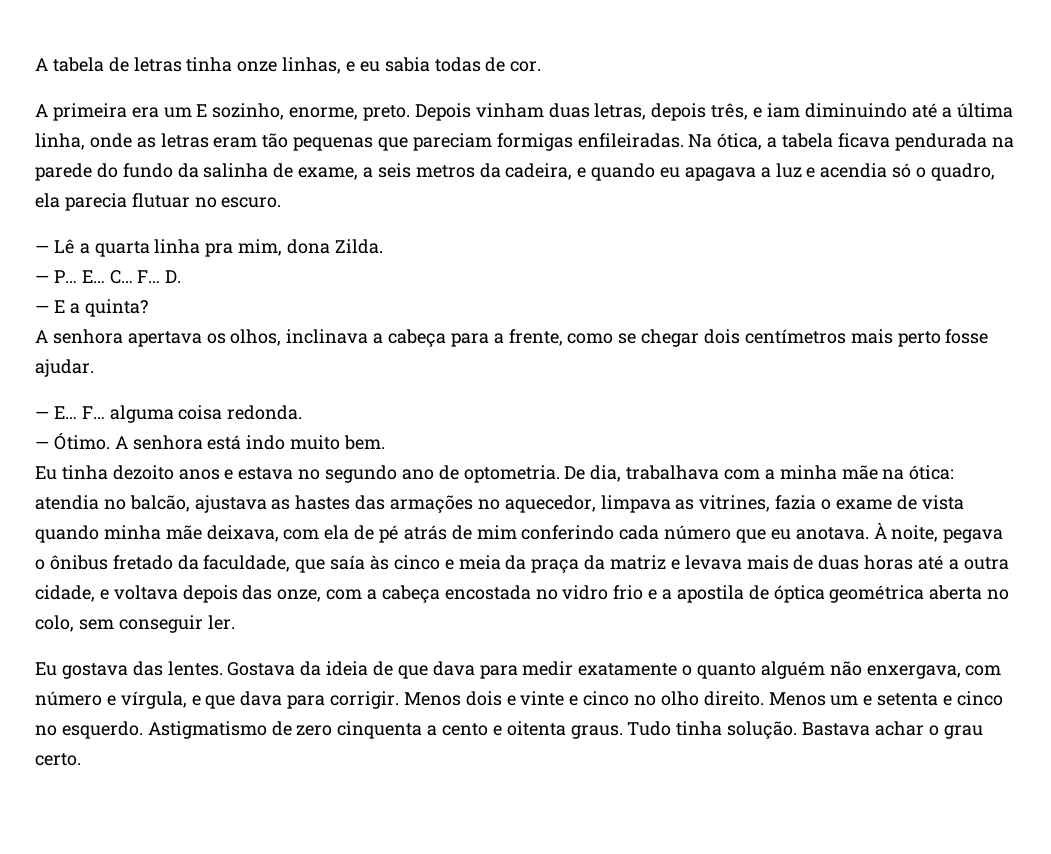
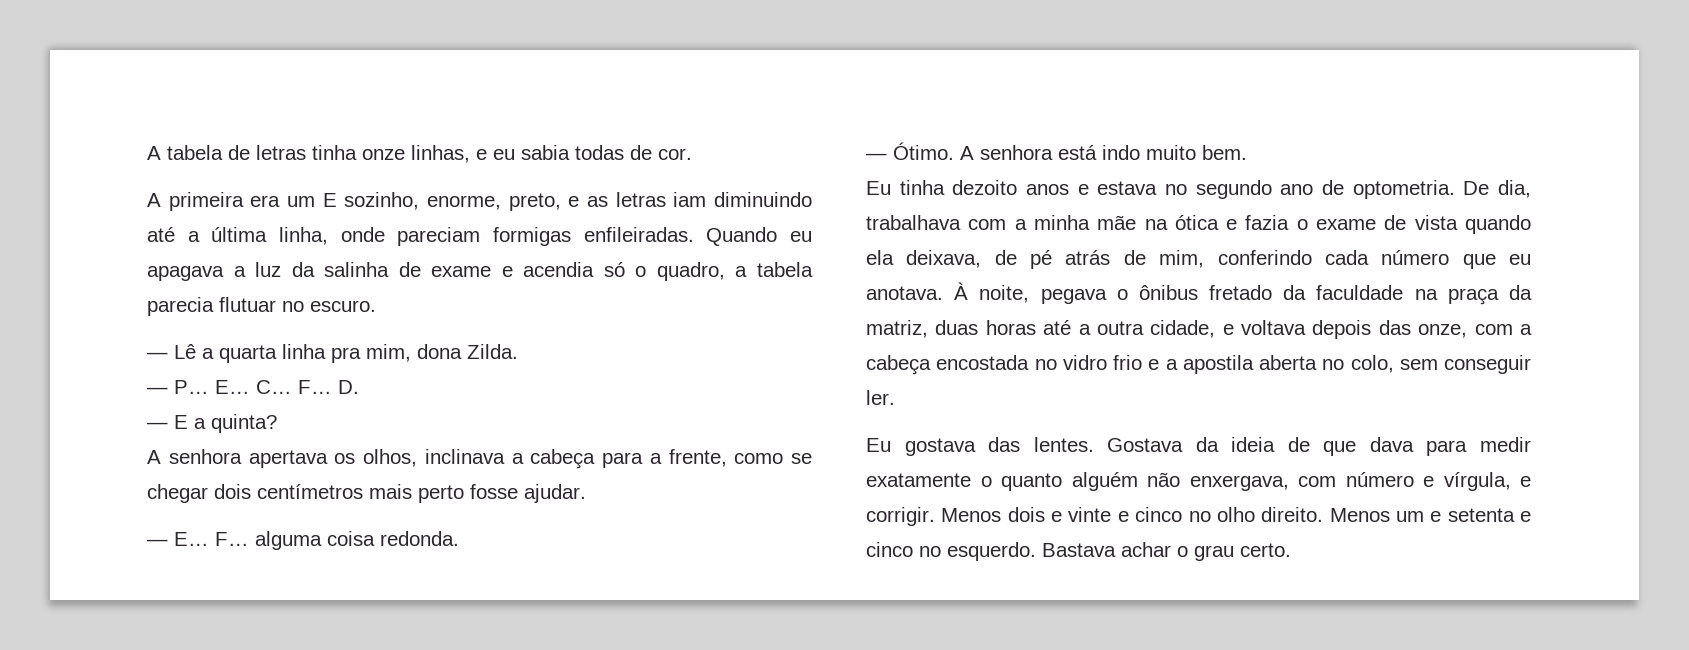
- A primeira era um E sozinho, enorme, preto. Depois vinham duas letras, depois três, e iam diminuindo até a última linha, onde as letras eram tão pequenas que pareciam formigas enfileiradas. Na ótica, a tabela ficava pendurada na parede do fundo da salinha de exame, a seis metros da cadeira, e quando eu apagava a luz e acendia só o quadro, ela parecia flutuar no escuro.
+ A primeira era um E sozinho, enorme, preto, e as letras iam diminuindo até a última linha, onde pareciam formigas enfileiradas. Quando eu apagava a luz da salinha de exame e acendia só o quadro, a tabela parecia flutuar no escuro.
- De dia, trabalhava com a minha mãe na ótica: atendia no balcão, ajustava as hastes das armações no aquecedor, limpava as vitrines, fazia o exame de vista quando minha mãe deixava, com ela de pé atrás de mim conferindo cada número que eu anotava.
+ De dia, trabalhava com a minha mãe na ótica e fazia o exame de vista quando ela deixava, de pé atrás de mim, conferindo cada número que eu anotava.
- À noite, pegava o ônibus fretado da faculdade, que saía às cinco e meia da praça da matriz e levava mais de duas horas até a outra cidade, e voltava depois das onze, com a cabeça encostada no vidro frio e a apostila de óptica geométrica aberta no colo, sem conseguir ler.
+ À noite, pegava o ônibus fretado da faculdade na praça da matriz, duas horas até a outra cidade, e voltava depois das onze, com a cabeça encostada no vidro frio e a apostila aberta no colo, sem conseguir ler.
- Gostava da ideia de que dava para medir exatamente o quanto alguém não enxergava, com número e vírgula, e que dava para corrigir.
+ Gostava da ideia de que dava para medir exatamente o quanto alguém não enxergava, com número e vírgula, e corrigir.
- Astigmatismo de zero cinquenta a cento e oitenta graus. Tudo tinha solução.

